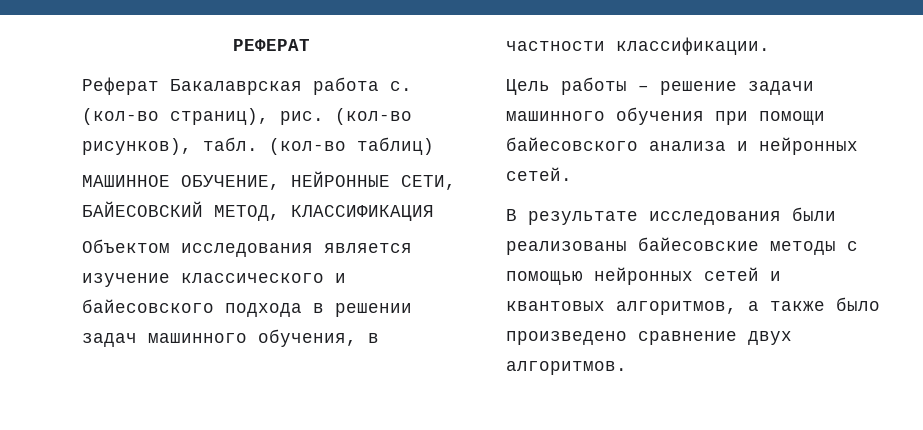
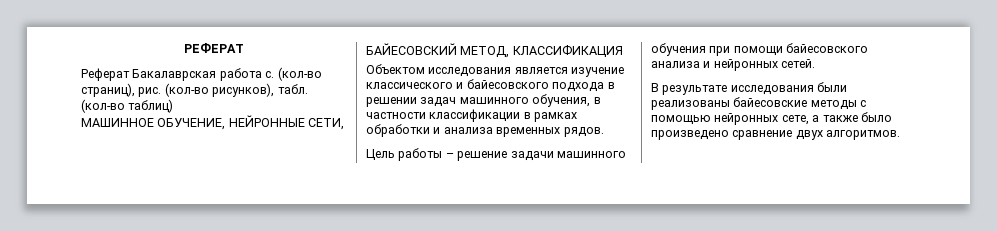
- Объектом исследования является изучение классического и байесовского подхода в решении задач машинного обучения, в частности классификации.
+ Объектом исследования является изучение классического и байесовского подхода в решении задач машинного обучения, в частности классификации в рамках обработки и анализа временных рядов.
- В результате исследования были реализованы байесовские методы с помощью нейронных сетей и квантовых алгоритмов, а также было произведено сравнение двух алгоритмов.
+ В результате исследования были реализованы байесовские методы с помощью нейронных сете, а также было произведено сравнение двух алгоритмов.

